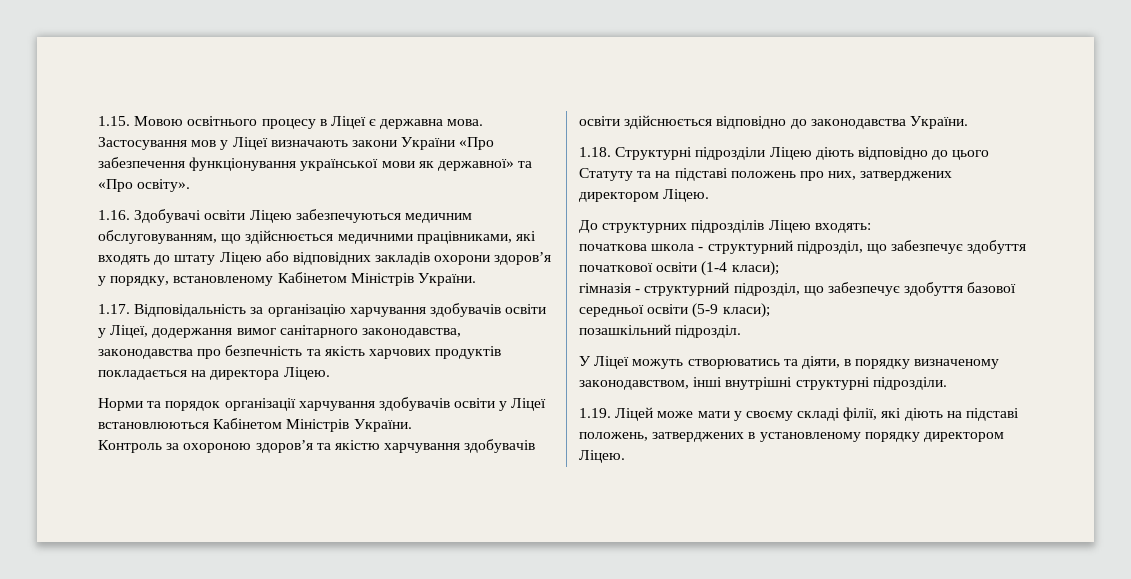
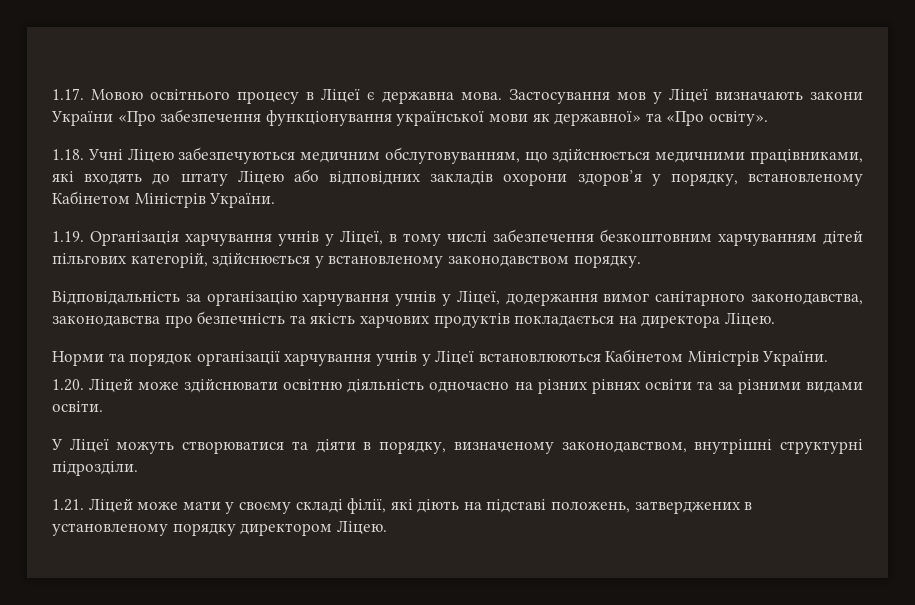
- 1.15. Мовою освітнього процесу в Ліцеї є державна мова.
+ 1.17. Мовою освітнього процесу в Ліцеї є державна мова.
- 1.16. Здобувачі освіти Ліцею забезпечуються медичним обслуговуванням, що здійснюється медичними працівниками, які входять до штату Ліцею або відповідних закладів охорони здоров’я у порядку, встановленому Кабінетом Міністрів України.
+ 1.18. Учні Ліцею забезпечуються медичним обслуговуванням, що здійснюється медичними працівниками, які входять до штату Ліцею або відповідних закладів охорони здоров’я у порядку, встановленому Кабінетом Міністрів України.
- 1.17. Відповідальність за організацію харчування здобувачів освіти у Ліцеї, додержання вимог санітарного законодавства, законодавства про безпечність та якість харчових продуктів покладається на директора Ліцею.
+ 1.19. Організація харчування учнів у Ліцеї, в тому числі забезпечення безкоштовним харчуванням дітей пільгових категорій, здійснюється у встановленому законодавством порядку.
+ Відповідальність за організацію харчування учнів у Ліцеї, додержання вимог санітарного законодавства, законодавства про безпечність та якість харчових продуктів покладається на директора Ліцею.
- Норми та порядок організації харчування здобувачів освіти у Ліцеї встановлюються Кабінетом Міністрів України.
+ Норми та порядок організації харчування учнів у Ліцеї встановлюються Кабінетом Міністрів України.
- Контроль за охороною здоров’я та якістю харчування здобувачів освіти здійснюється відповідно до законодавства України.
- 1.18. Структурні підрозділи Ліцею діють відповідно до цього Статуту та на підставі положень про них, затверджених директором Ліцею.
- До структурних підрозділів Ліцею входять:
- початкова школа - структурний підрозділ, що забезпечує здобуття початкової освіти (1-4 класи);
- гімназія - структурний підрозділ, що забезпечує здобуття базової середньої освіти (5-9 класи);
- позашкільний підрозділ.
- У Ліцеї можуть створюватись та діяти, в порядку визначеному законодавством, інші внутрішні структурні підрозділи.
+ 1.20. Ліцей може здійснювати освітню діяльність одночасно на різних рівнях освіти та за різними видами освіти.
+ У Ліцеї можуть створюватися та діяти в порядку, визначеному законодавством, внутрішні структурні підрозділи.
- 1.19. Ліцей може мати у своєму складі філії, які діють на підставі положень, затверджених в установленому порядку директором Ліцею.
+ 1.21. Ліцей може мати у своєму складі філії, які діють на підставі положень, затверджених в установленому порядку директором Ліцею.

